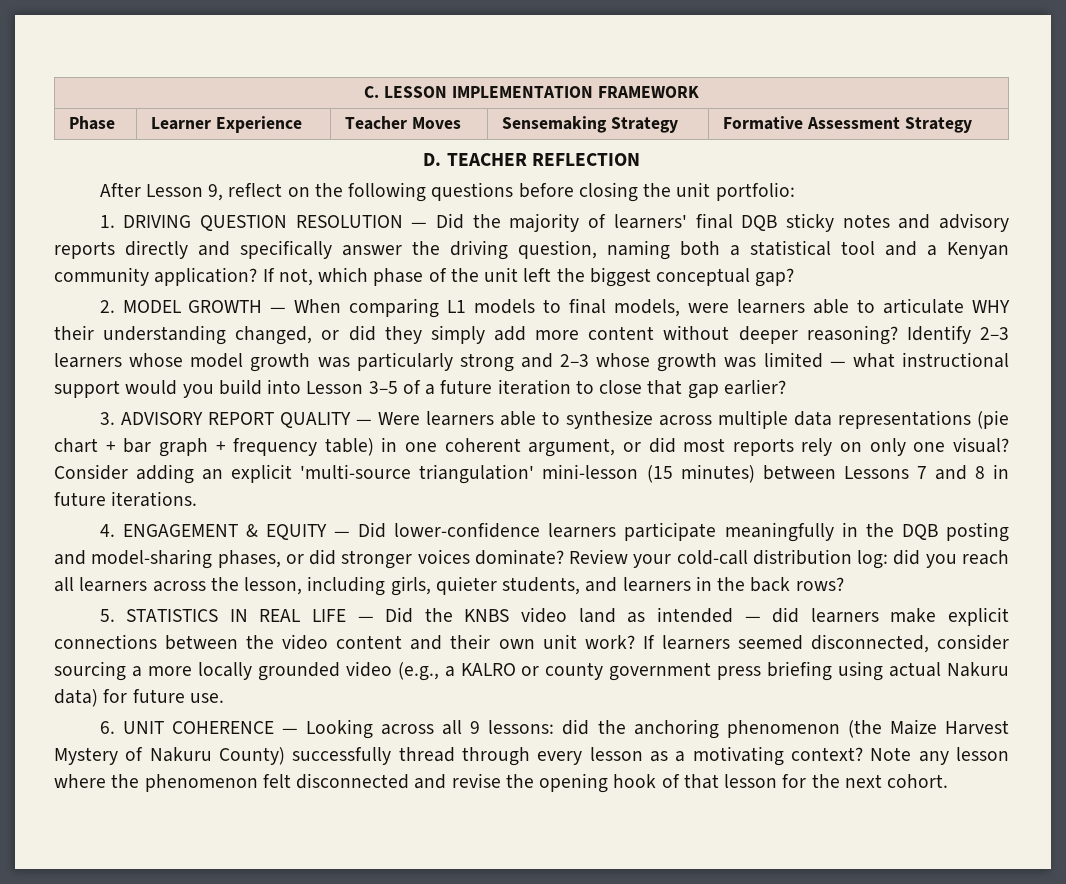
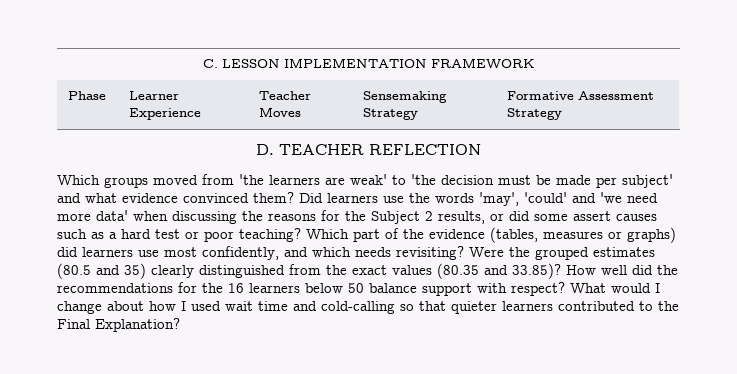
- After Lesson 9, reflect on the following questions before closing the unit portfolio:
- 1. DRIVING QUESTION RESOLUTION — Did the majority of learners' final DQB sticky notes and advisory reports directly and specifically answer the driving question, naming both a statistical tool and a Kenyan community application? If not, which phase of the unit left the biggest conceptual gap?
- 2. MODEL GROWTH — When comparing L1 models to final models, were learners able to articulate WHY their understanding changed, or did they simply add more content without deeper reasoning? Identify 2–3 learners whose model growth was particularly strong and 2–3 whose growth was limited — what instructional support would you build into Lesson 3–5 of a future iteration to close that gap earlier?
- 3. ADVISORY REPORT QUALITY — Were learners able to synthesize across multiple data representations (pie chart + bar graph + frequency table) in one coherent argument, or did most reports rely on only one visual? Consider adding an explicit 'multi-source triangulation' mini-lesson (15 minutes) between Lessons 7 and 8 in future iterations.
- 4. ENGAGEMENT & EQUITY — Did lower-confidence learners participate meaningfully in the DQB posting and model-sharing phases, or did stronger voices dominate? Review your cold-call distribution log: did you reach all learners across the lesson, including girls, quieter students, and learners in the back rows?
- 5. STATISTICS IN REAL LIFE — Did the KNBS video land as intended — did learners make explicit connections between the video content and their own unit work? If learners seemed disconnected, consider sourcing a more locally grounded video (e.g., a KALRO or county government press briefing using actual Nakuru data) for future use.
- 6. UNIT COHERENCE — Looking across all 9 lessons: did the anchoring phenomenon (the Maize Harvest Mystery of Nakuru County) successfully thread through every lesson as a motivating context? Note any lesson where the phenomenon felt disconnected and revise the opening hook of that lesson for the next cohort.
+ Which groups moved from 'the learners are weak' to 'the decision must be made per subject' and what evidence convinced them? Did learners use the words 'may', 'could' and 'we need more data' when discussing the reasons for the Subject 2 results, or did some assert causes such as a hard test or poor teaching? Which part of the evidence (tables, measures or graphs) did learners use most confidently, and which needs revisiting? Were the grouped estimates (80.5 and 35) clearly distinguished from the exact values (80.35 and 33.85)? How well did the recommendations for the 16 learners below 50 balance support with respect? What would I change about how I used wait time and cold-calling so that quieter learners contributed to the Final Explanation?

